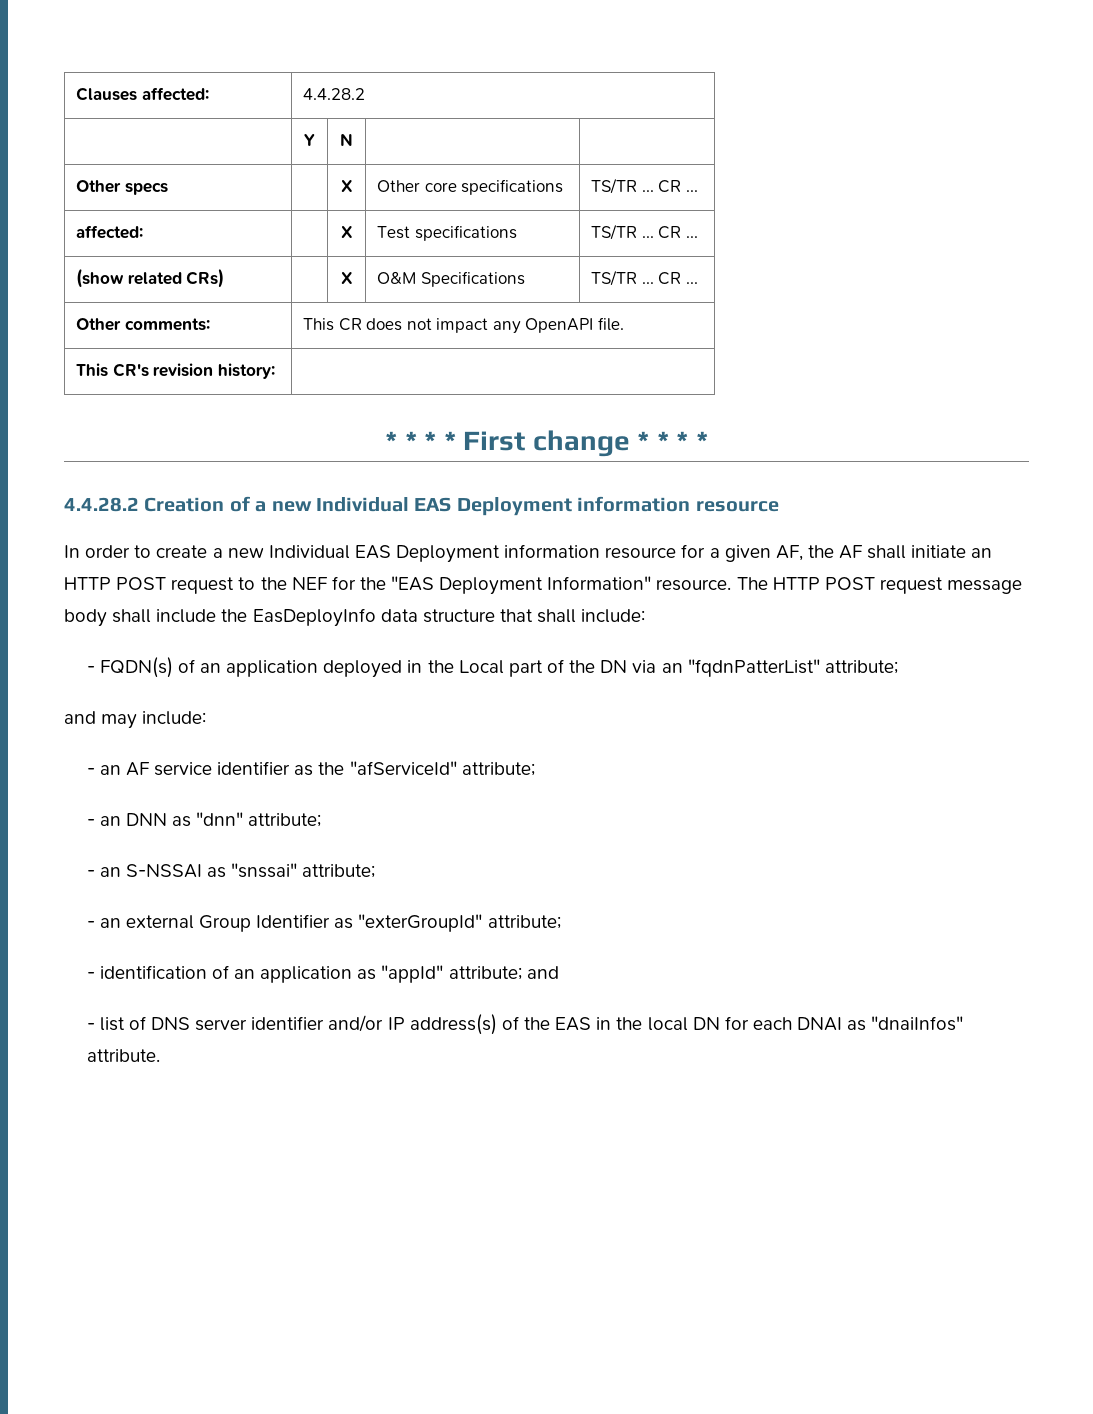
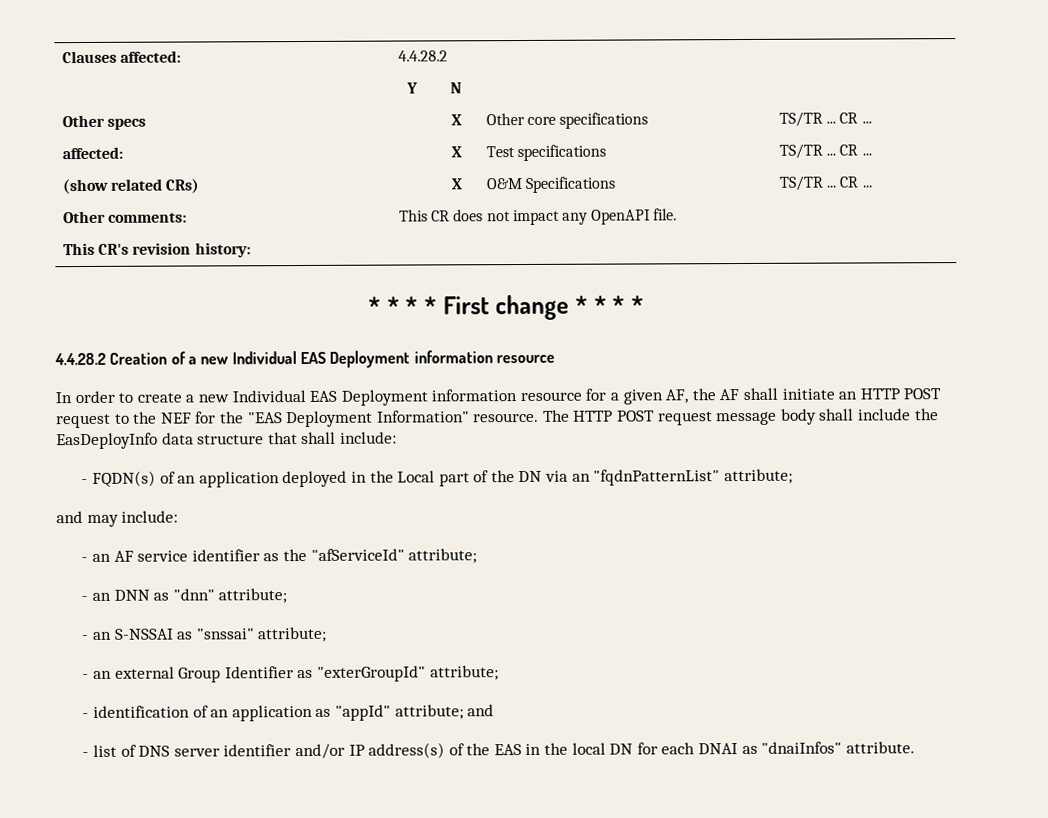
- - FQDN(s) of an application deployed in the Local part of the DN via an "fqdnPatterList" attribute;
+ - FQDN(s) of an application deployed in the Local part of the DN via an "fqdnPatternList" attribute;

